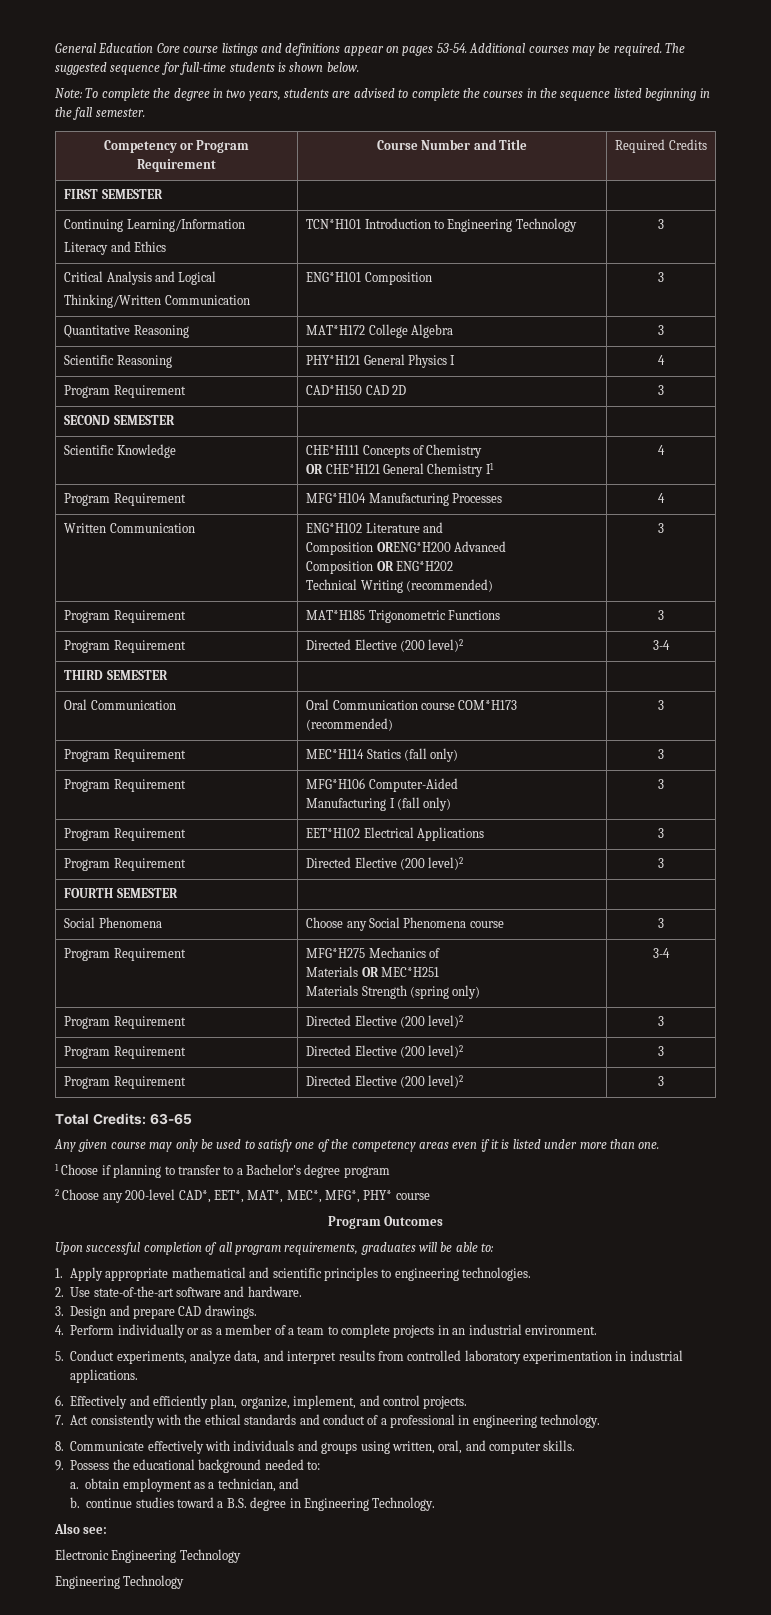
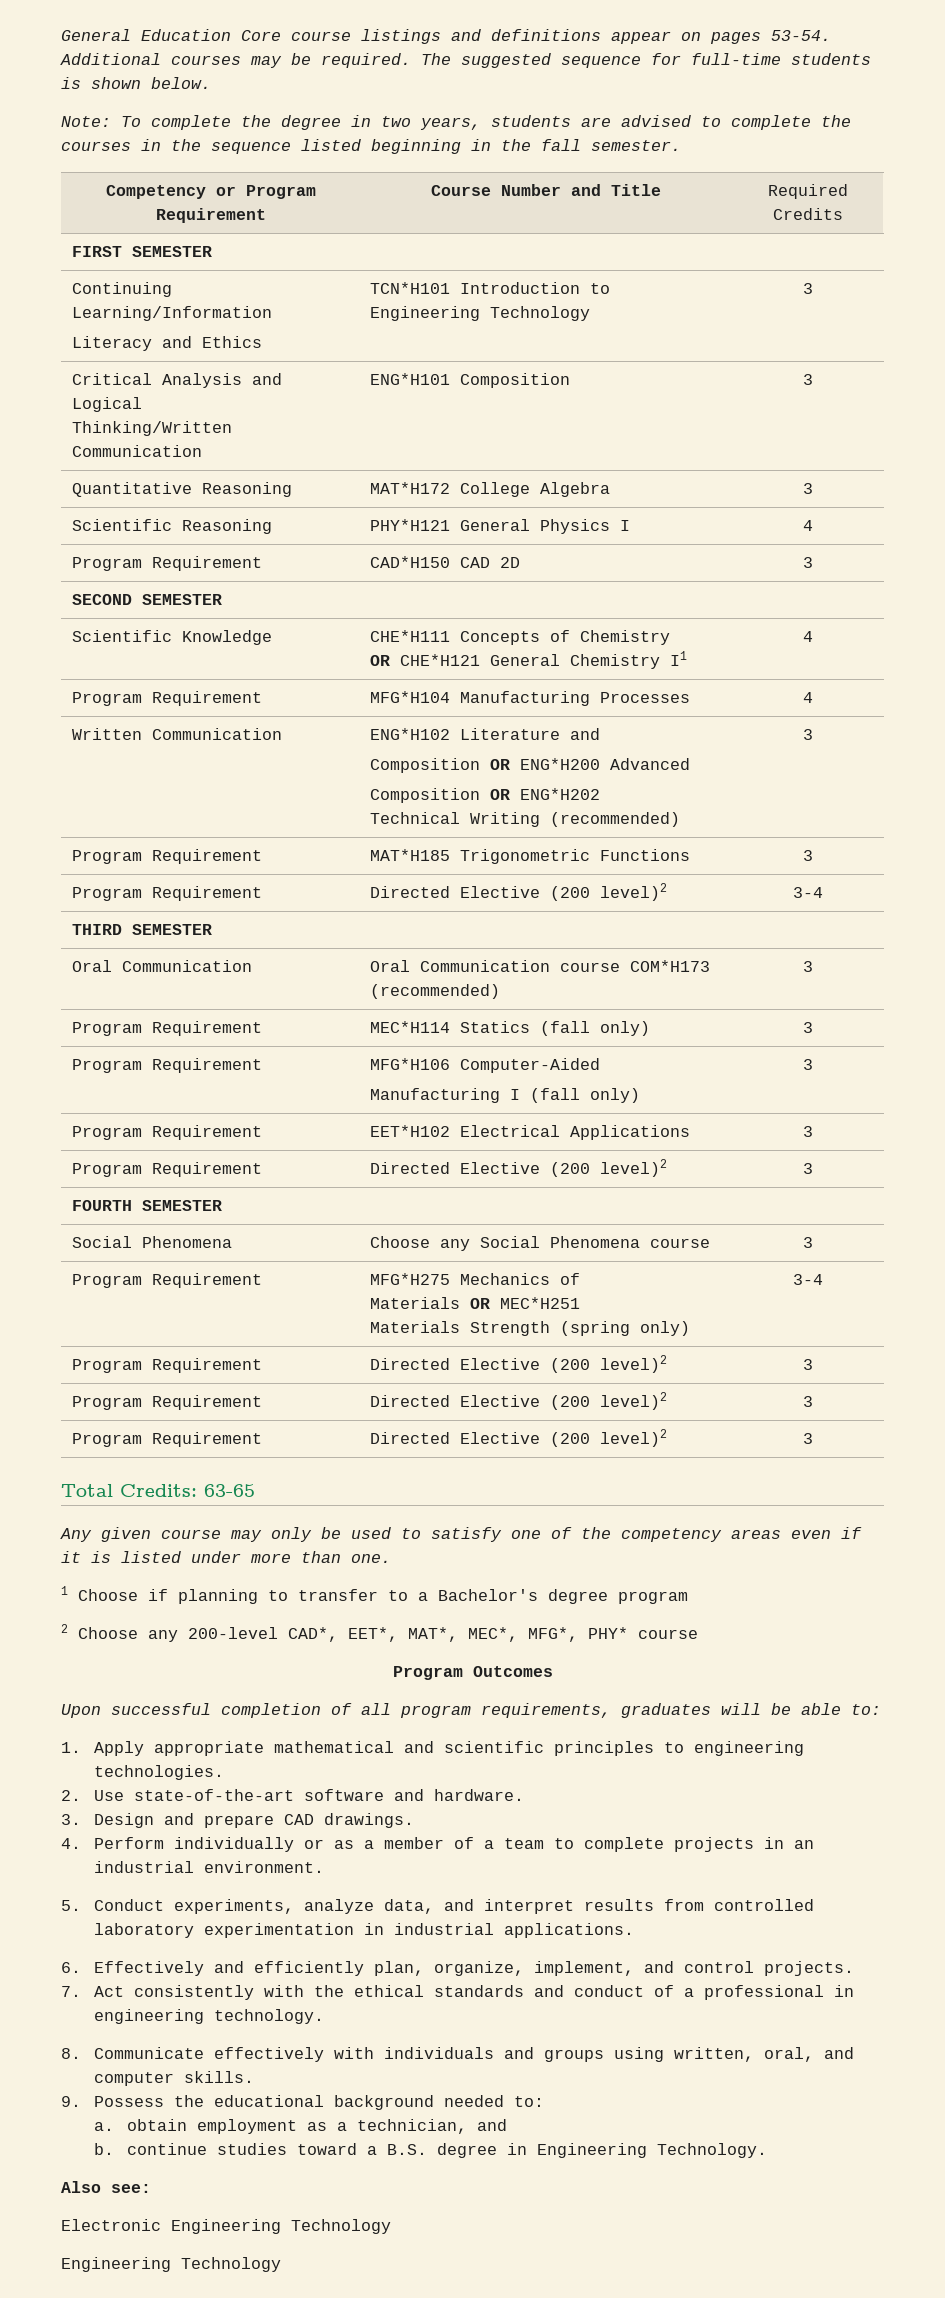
  Written Communication | ENG*H102 Literature and
- Composition ORENG*H200 Advanced
+ Composition OR ENG*H200 Advanced

